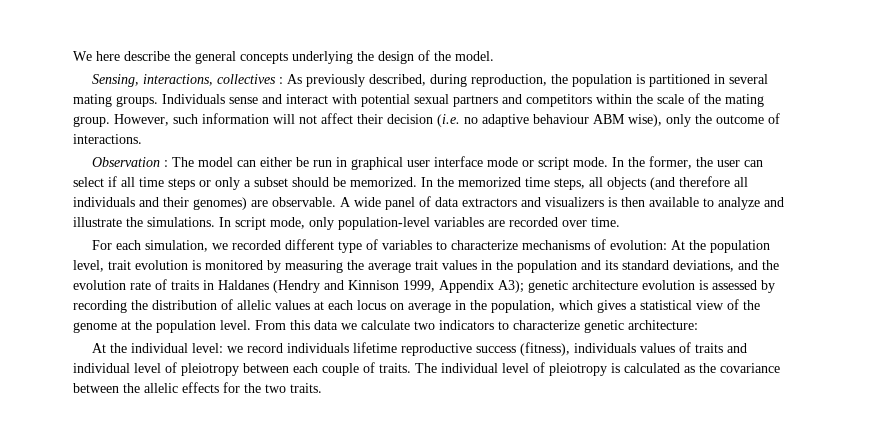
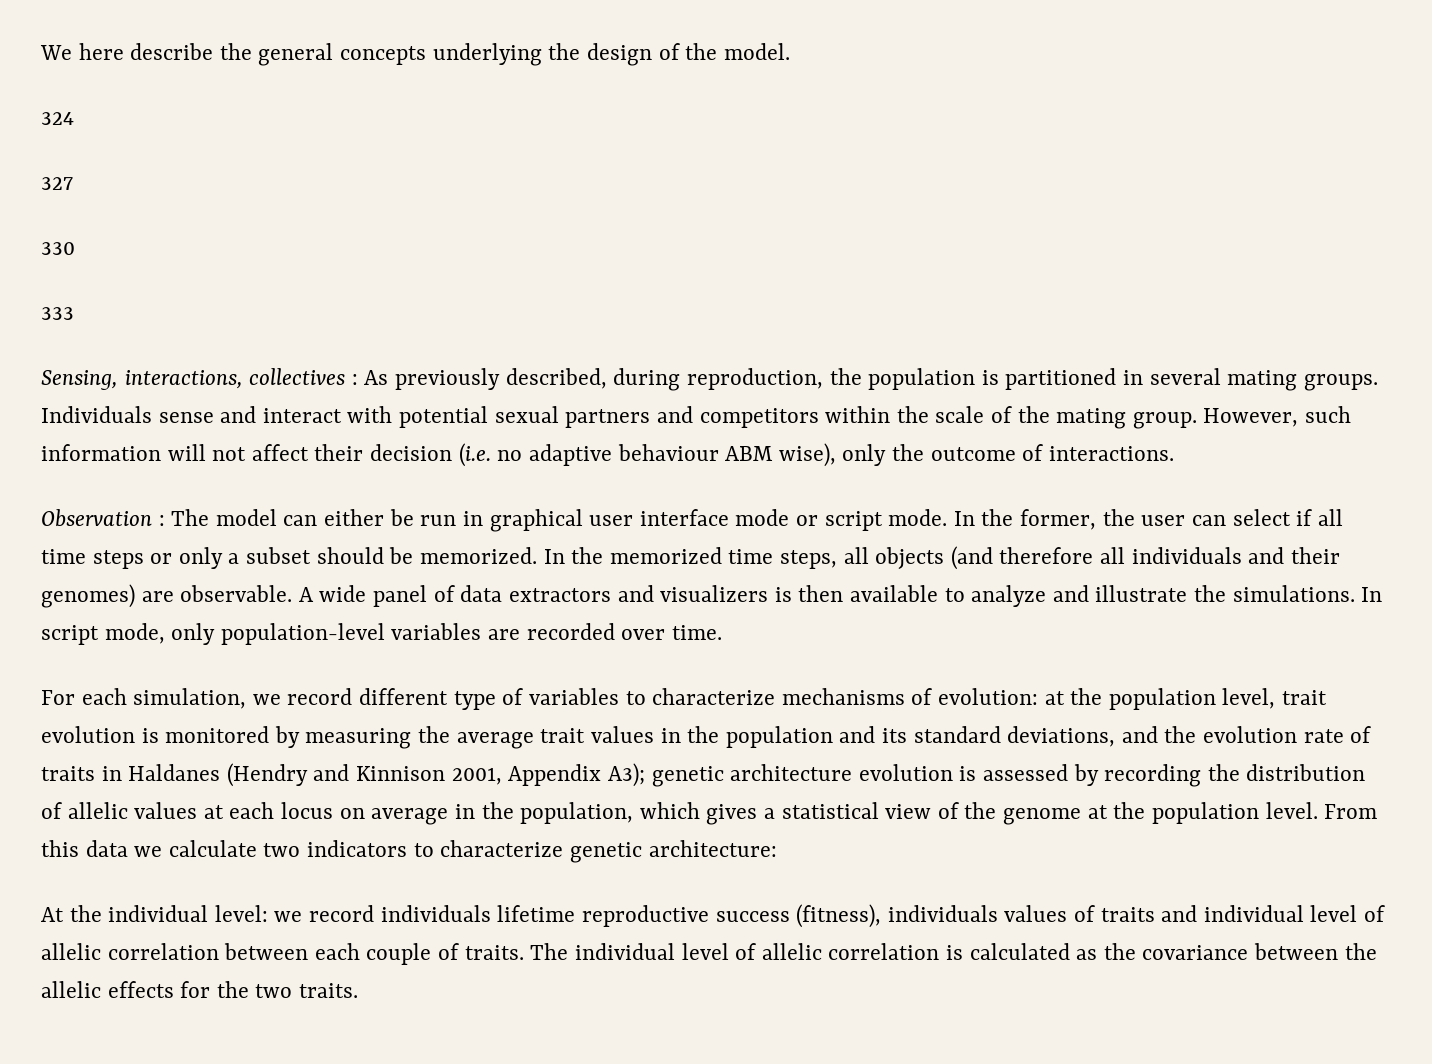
+ 324
+ 327
+ 330
+ 333
- For each simulation, we recorded different type of variables to characterize mechanisms of evolution:
+ For each simulation, we record different type of variables to characterize mechanisms of evolution:
- At the population level, trait evolution is monitored by measuring the average trait values in the population and its standard deviations, and the evolution rate of traits in Haldanes (Hendry and Kinnison 1999, Appendix A3);
+ at the population level, trait evolution is monitored by measuring the average trait values in the population and its standard deviations, and the evolution rate of traits in Haldanes (Hendry and Kinnison 2001, Appendix A3);
- At the individual level: we record individuals lifetime reproductive success (fitness), individuals values of traits and individual level of pleiotropy between each couple of traits.
+ At the individual level: we record individuals lifetime reproductive success (fitness), individuals values of traits and individual level of allelic correlation between each couple of traits.
- The individual level of pleiotropy is calculated as the covariance between the allelic effects for the two traits.
+ The individual level of allelic correlation is calculated as the covariance between the allelic effects for the two traits.

